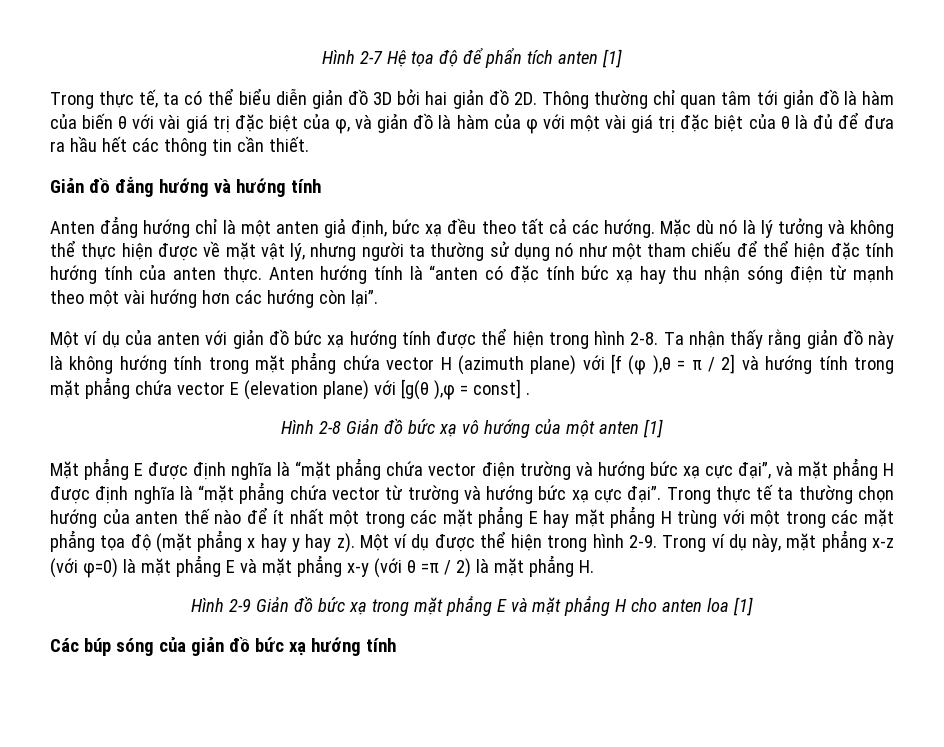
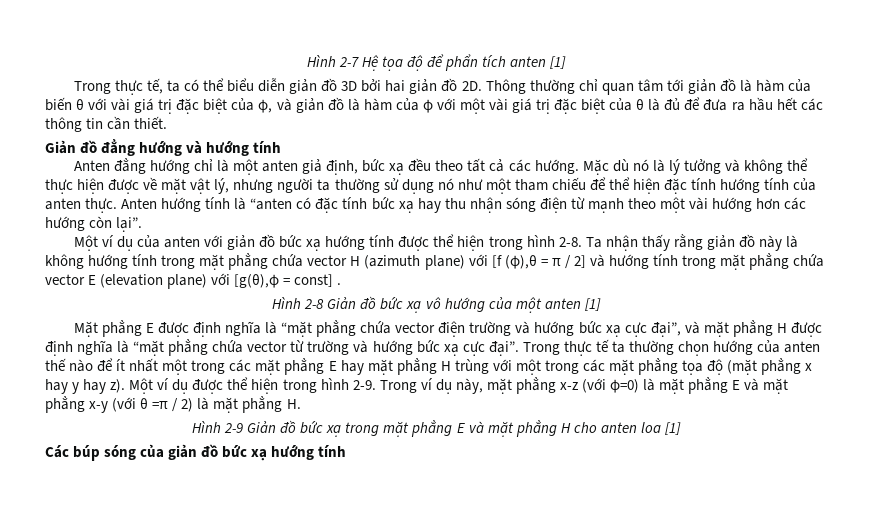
- Ta nhận thấy rằng giản đồ này là không hướng tính trong mặt phẳng chứa vector H (azimuth plane) với [f (φ ),θ = π / 2] và hướng tính trong mặt phẳng chứa vector E (elevation plane) với [g(θ ),φ = const] .
+ Ta nhận thấy rằng giản đồ này là không hướng tính trong mặt phẳng chứa vector H (azimuth plane) với [f (φ),θ = π / 2] và hướng tính trong mặt phẳng chứa vector E (elevation plane) với [g(θ),φ = const] .

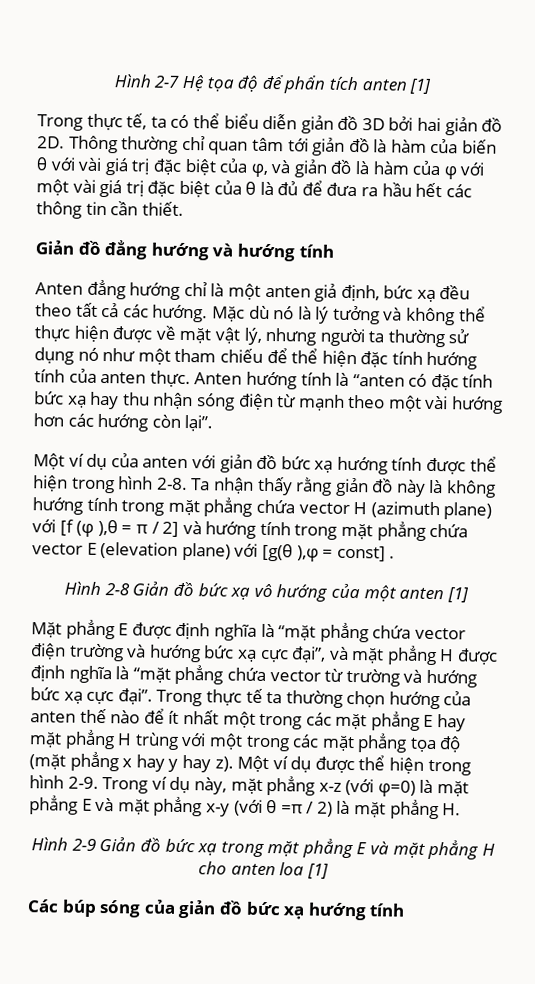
- Ta nhận thấy rằng giản đồ này là không hướng tính trong mặt phẳng chứa vector H (azimuth plane) với [f (φ),θ = π / 2] và hướng tính trong mặt phẳng chứa vector E (elevation plane) với [g(θ),φ = const] .
+ Ta nhận thấy rằng giản đồ này là không hướng tính trong mặt phẳng chứa vector H (azimuth plane) với [f (φ ),θ = π / 2] và hướng tính trong mặt phẳng chứa vector E (elevation plane) với [g(θ ),φ = const] .

